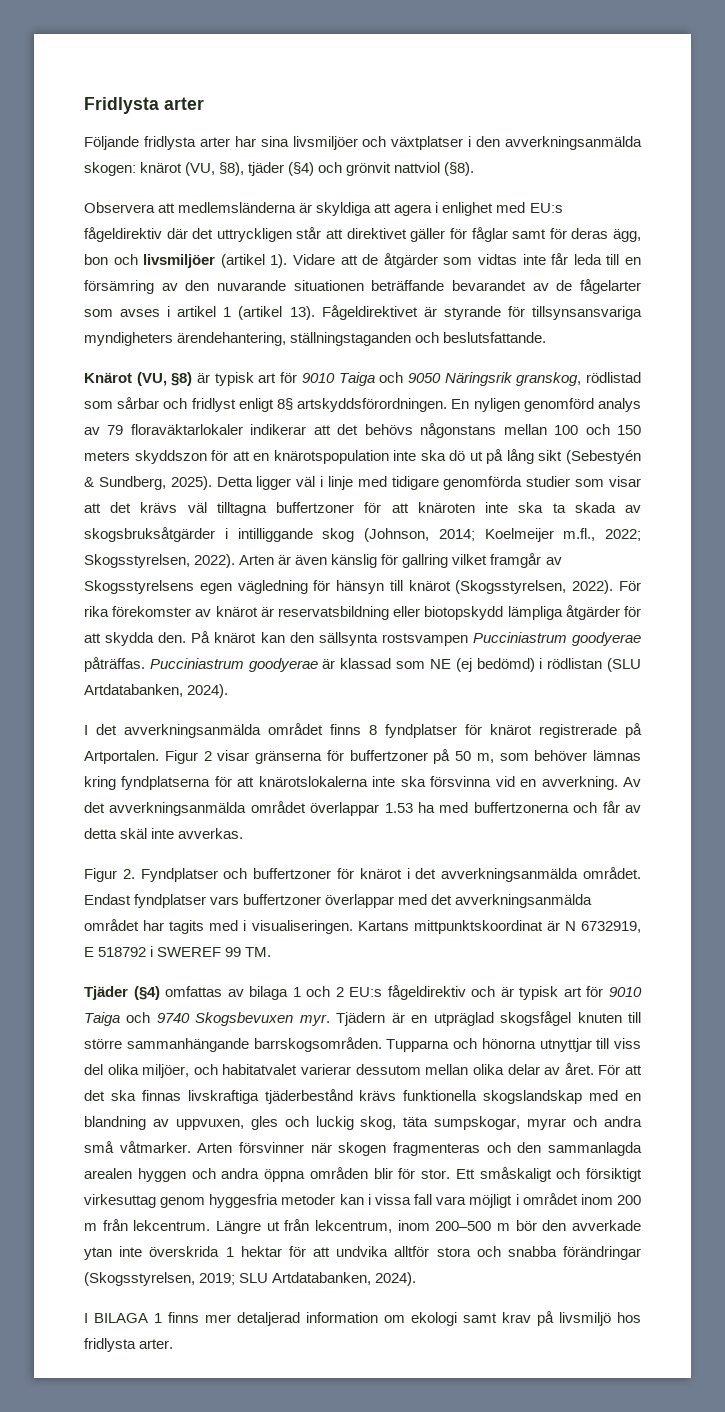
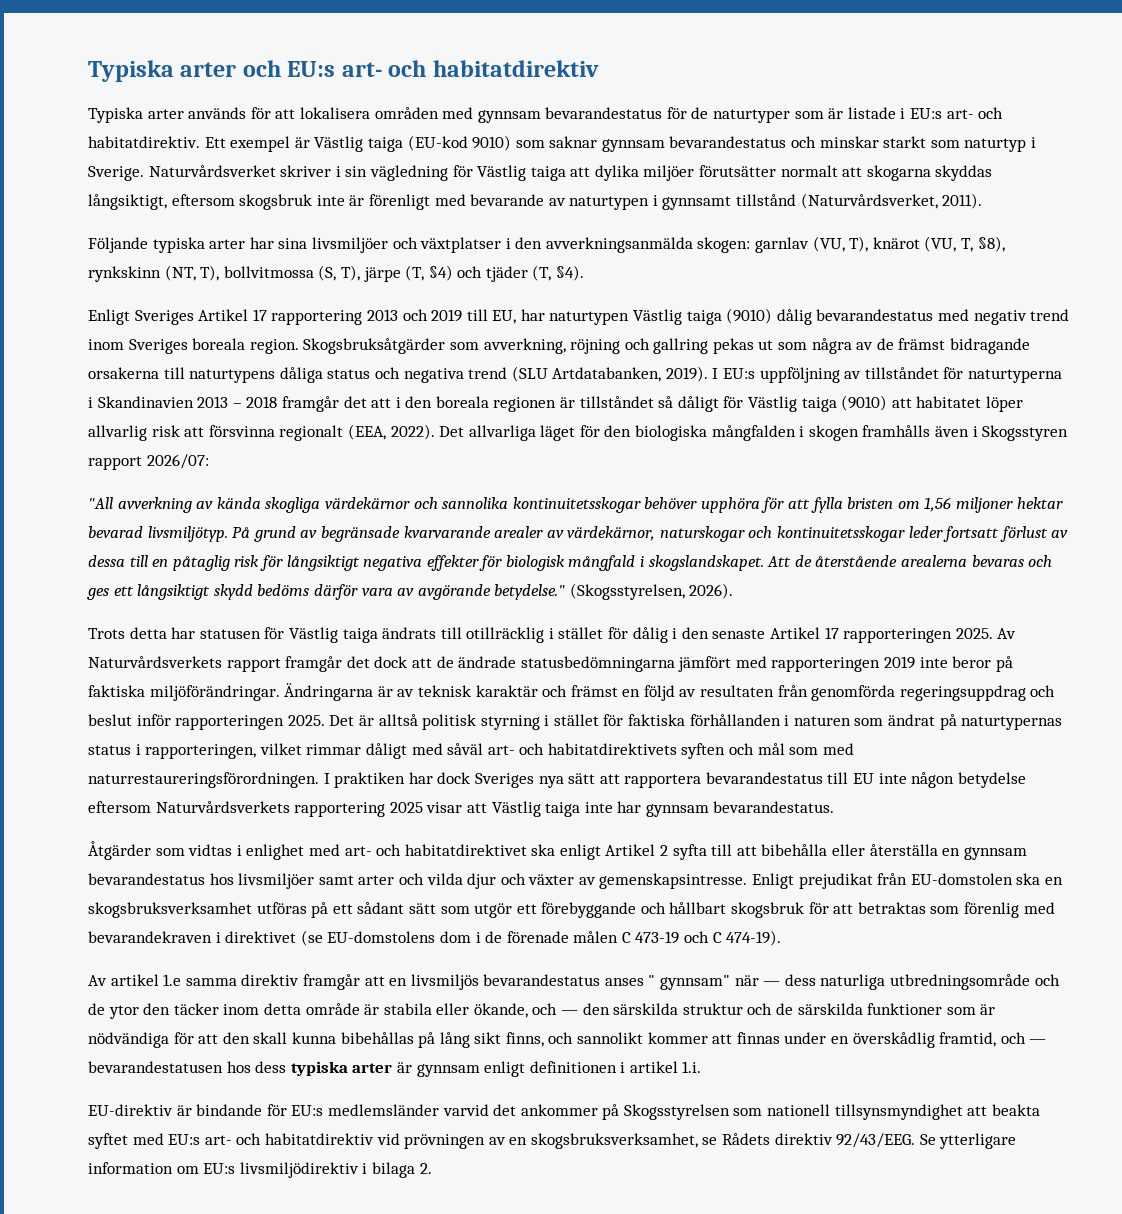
- Fridlysta arter
+ Typiska arter och EU:s art- och habitatdirektiv
+ Typiska arter används för att lokalisera områden med gynnsam bevarandestatus för de naturtyper som är listade i EU:s art- och habitatdirektiv. Ett exempel är Västlig taiga (EU-kod 9010) som saknar gynnsam bevarandestatus och minskar starkt som naturtyp i Sverige. Naturvårdsverket skriver i sin vägledning för Västlig taiga att dylika miljöer förutsätter normalt att skogarna skyddas långsiktigt, eftersom skogsbruk inte är förenligt med bevarande av naturtypen i gynnsamt tillstånd (Naturvårdsverket, 2011).
- Följande fridlysta arter har sina livsmiljöer och växtplatser i den avverkningsanmälda skogen: knärot (VU, §8), tjäder (§4) och grönvit nattviol (§8).
- Observera att medlemsländerna är skyldiga att agera i enlighet med EU:s fågeldirektiv där det uttryckligen står att direktivet gäller för fåglar samt för deras ägg, bon och livsmiljöer (artikel 1). Vidare att de åtgärder som vidtas inte får leda till en försämring av den nuvarande situationen beträffande bevarandet av de fågelarter som avses i artikel 1 (artikel 13). Fågeldirektivet är styrande för tillsynsansvariga myndigheters ärendehantering, ställningstaganden och beslutsfattande.
- Knärot (VU, §8) är typisk art för 9010 Taiga och 9050 Näringsrik granskog, rödlistad som sårbar och fridlyst enligt 8§ artskyddsförordningen. En nyligen genomförd analys av 79 floraväktarlokaler indikerar att det behövs någonstans mellan 100 och 150 meters skyddszon för att en knärotspopulation inte ska dö ut på lång sikt (Sebestyén & Sundberg, 2025). Detta ligger väl i linje med tidigare genomförda studier som visar att det krävs väl tilltagna buffertzoner för att knäroten inte ska ta skada av skogsbruksåtgärder i intilliggande skog (Johnson, 2014; Koelmeijer m.fl., 2022; Skogsstyrelsen, 2022). Arten är även känslig för gallring vilket framgår av Skogsstyrelsens egen vägledning för hänsyn till knärot (Skogsstyrelsen, 2022). För rika förekomster av knärot är reservatsbildning eller biotopskydd lämpliga åtgärder för att skydda den. På knärot kan den sällsynta rostsvampen Pucciniastrum goodyerae påträffas. Pucciniastrum goodyerae är klassad som NE (ej bedömd) i rödlistan (SLU Artdatabanken, 2024).
- I det avverkningsanmälda området finns 8 fyndplatser för knärot registrerade på Artportalen. Figur 2 visar gränserna för buffertzoner på 50 m, som behöver lämnas kring fyndplatserna för att knärotslokalerna inte ska försvinna vid en avverkning. Av det avverkningsanmälda området överlappar 1.53 ha med buffertzonerna och får av detta skäl inte avverkas.
- Figur 2. Fyndplatser och buffertzoner för knärot i det avverkningsanmälda området. Endast fyndplatser vars buffertzoner överlappar med det avverkningsanmälda området har tagits med i visualiseringen. Kartans mittpunktskoordinat är N 6732919, E 518792 i SWEREF 99 TM.
- Tjäder (§4) omfattas av bilaga 1 och 2 EU:s fågeldirektiv och är typisk art för 9010 Taiga och 9740 Skogsbevuxen myr. Tjädern är en utpräglad skogsfågel knuten till större sammanhängande barrskogsområden. Tupparna och hönorna utnyttjar till viss del olika miljöer, och habitatvalet varierar dessutom mellan olika delar av året. För att det ska finnas livskraftiga tjäderbestånd krävs funktionella skogslandskap med en blandning av uppvuxen, gles och luckig skog, täta sumpskogar, myrar och andra små våtmarker. Arten försvinner när skogen fragmenteras och den sammanlagda arealen hyggen och andra öppna områden blir för stor. Ett småskaligt och försiktigt virkesuttag genom hyggesfria metoder kan i vissa fall vara möjligt i området inom 200 m från lekcentrum. Längre ut från lekcentrum, inom 200–500 m bör den avverkade ytan inte överskrida 1 hektar för att undvika alltför stora och snabba förändringar (Skogsstyrelsen, 2019; SLU Artdatabanken, 2024).
- I BILAGA 1 finns mer detaljerad information om ekologi samt krav på livsmiljö hos fridlysta arter.
+ Följande typiska arter har sina livsmiljöer och växtplatser i den avverkningsanmälda skogen: garnlav (VU, T), knärot (VU, T, §8), rynkskinn (NT, T), bollvitmossa (S, T), järpe (T, §4) och tjäder (T, §4).
+ Enligt Sveriges Artikel 17 rapportering 2013 och 2019 till EU, har naturtypen Västlig taiga (9010) dålig bevarandestatus med negativ trend inom Sveriges boreala region. Skogsbruksåtgärder som avverkning, röjning och gallring pekas ut som några av de främst bidragande orsakerna till naturtypens dåliga status och negativa trend (SLU Artdatabanken, 2019). I EU:s uppföljning av tillståndet för naturtyperna i Skandinavien 2013 – 2018 framgår det att i den boreala regionen är tillståndet så dåligt för Västlig taiga (9010) att habitatet löper allvarlig risk att försvinna regionalt (EEA, 2022). Det allvarliga läget för den biologiska mångfalden i skogen framhålls även i Skogsstyren rapport 2026/07:
+ "All avverkning av kända skogliga värdekärnor och sannolika kontinuitetsskogar behöver upphöra för att fylla bristen om 1,56 miljoner hektar bevarad livsmiljötyp. På grund av begränsade kvarvarande arealer av värdekärnor, naturskogar och kontinuitetsskogar leder fortsatt förlust av dessa till en påtaglig risk för långsiktigt negativa effekter för biologisk mångfald i skogslandskapet. Att de återstående arealerna bevaras och ges ett långsiktigt skydd bedöms därför vara av avgörande betydelse." (Skogsstyrelsen, 2026).
+ Trots detta har statusen för Västlig taiga ändrats till otillräcklig i stället för dålig i den senaste Artikel 17 rapporteringen 2025. Av Naturvårdsverkets rapport framgår det dock att de ändrade statusbedömningarna jämfört med rapporteringen 2019 inte beror på faktiska miljöförändringar. Ändringarna är av teknisk karaktär och främst en följd av resultaten från genomförda regeringsuppdrag och beslut inför rapporteringen 2025. Det är alltså politisk styrning i stället för faktiska förhållanden i naturen som ändrat på naturtypernas status i rapporteringen, vilket rimmar dåligt med såväl art- och habitatdirektivets syften och mål som med naturrestaureringsförordningen. I praktiken har dock Sveriges nya sätt att rapportera bevarandestatus till EU inte någon betydelse eftersom Naturvårdsverkets rapportering 2025 visar att Västlig taiga inte har gynnsam bevarandestatus.
+ Åtgärder som vidtas i enlighet med art- och habitatdirektivet ska enligt Artikel 2 syfta till att bibehålla eller återställa en gynnsam bevarandestatus hos livsmiljöer samt arter och vilda djur och växter av gemenskapsintresse. Enligt prejudikat från EU-domstolen ska en skogsbruksverksamhet utföras på ett sådant sätt som utgör ett förebyggande och hållbart skogsbruk för att betraktas som förenlig med bevarandekraven i direktivet (se EU-domstolens dom i de förenade målen C 473-19 och C 474-19).
+ Av artikel 1.e samma direktiv framgår att en livsmiljös bevarandestatus anses " gynnsam" när — dess naturliga utbredningsområde och de ytor den täcker inom detta område är stabila eller ökande, och — den särskilda struktur och de särskilda funktioner som är nödvändiga för att den skall kunna bibehållas på lång sikt finns, och sannolikt kommer att finnas under en överskådlig framtid, och — bevarandestatusen hos dess typiska arter är gynnsam enligt definitionen i artikel 1.i.
+ EU-direktiv är bindande för EU:s medlemsländer varvid det ankommer på Skogsstyrelsen som nationell tillsynsmyndighet att beakta syftet med EU:s art- och habitatdirektiv vid prövningen av en skogsbruksverksamhet, se Rådets direktiv 92/43/EEG. Se ytterligare information om EU:s livsmiljödirektiv i bilaga 2.

